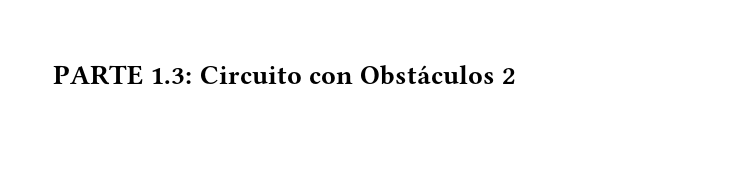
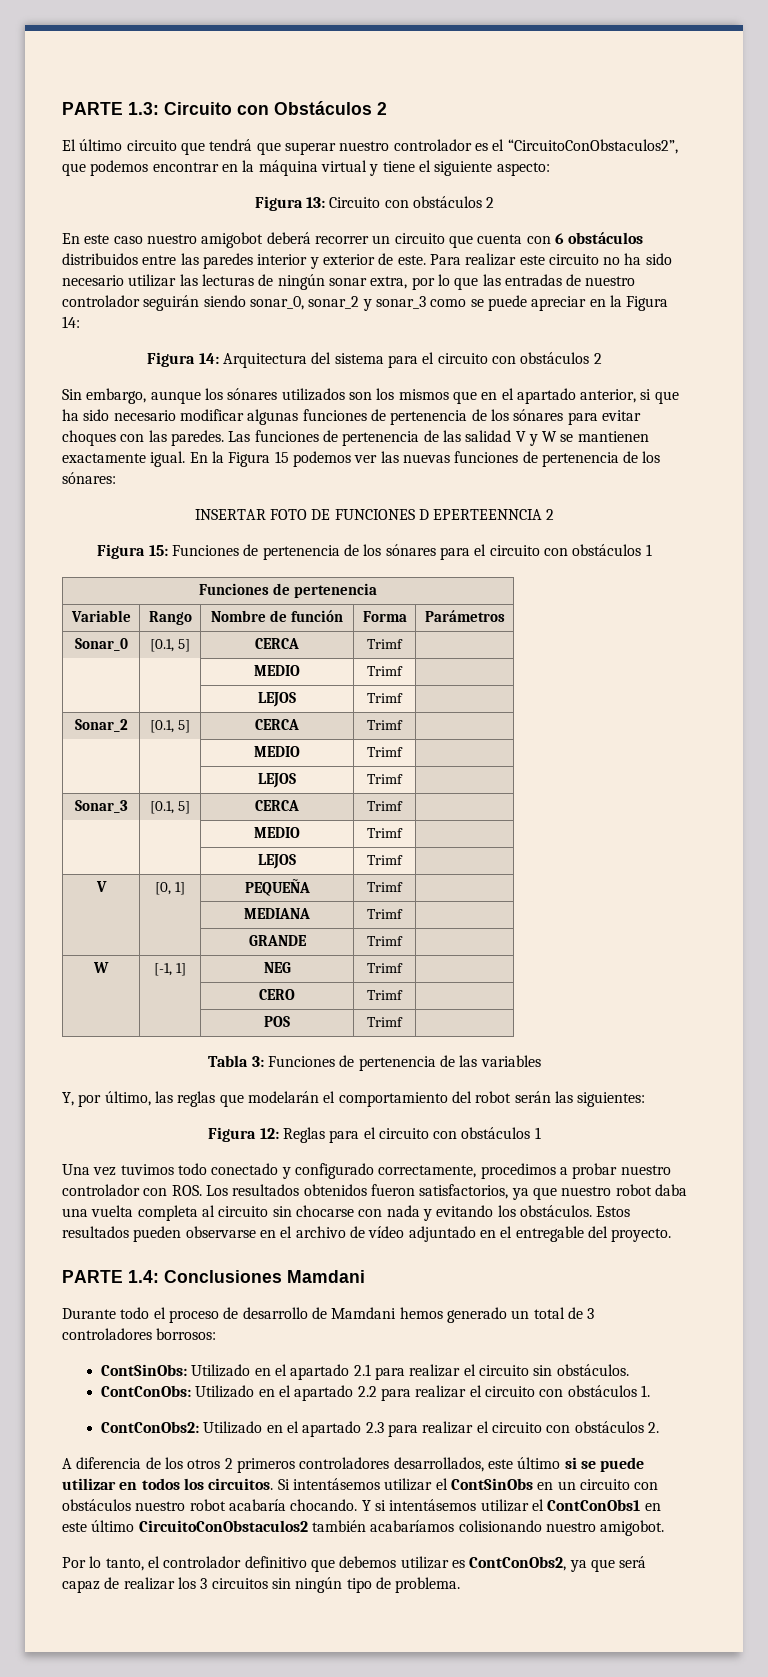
+ El último circuito que tendrá que superar nuestro controlador es el “CircuitoConObstaculos2”, que podemos encontrar en la máquina virtual y tiene el siguiente aspecto:
+ Figura 13: Circuito con obstáculos 2
+ En este caso nuestro amigobot deberá recorrer un circuito que cuenta con 6 obstáculos distribuidos entre las paredes interior y exterior de este. Para realizar este circuito no ha sido necesario utilizar las lecturas de ningún sonar extra, por lo que las entradas de nuestro controlador seguirán siendo sonar_0, sonar_2 y sonar_3 como se puede apreciar en la Figura 14:
+ Figura 14: Arquitectura del sistema para el circuito con obstáculos 2
+ Sin embargo, aunque los sónares utilizados son los mismos que en el apartado anterior, si que ha sido necesario modificar algunas funciones de pertenencia de los sónares para evitar choques con las paredes. Las funciones de pertenencia de las salidad V y W se mantienen exactamente igual. En la Figura 15 podemos ver las nuevas funciones de pertenencia de los sónares:
+ INSERTAR FOTO DE FUNCIONES D EPERTEENNCIA 2
+ Figura 15: Funciones de pertenencia de los sónares para el circuito con obstáculos 1
+ Funciones de pertenencia
+ Variable | Rango | Nombre de función | Forma | Parámetros
+ Sonar_0 | [0.1, 5] | CERCA | Trimf |
+ | | MEDIO | Trimf |
+ | | LEJOS | Trimf |
+ Sonar_2 | [0.1, 5] | CERCA | Trimf |
+ | | MEDIO | Trimf |
+ | | LEJOS | Trimf |
+ Sonar_3 | [0.1, 5] | CERCA | Trimf |
+ | | MEDIO | Trimf |
+ | | LEJOS | Trimf |
+ V | [0, 1] | PEQUEÑA | Trimf |
+ | | MEDIANA | Trimf |
+ | | GRANDE | Trimf |
+ W | [-1, 1] | NEG | Trimf |
+ | | CERO | Trimf |
+ | | POS | Trimf |
+ Tabla 3: Funciones de pertenencia de las variables
+ Y, por último, las reglas que modelarán el comportamiento del robot serán las siguientes:
+ Figura 12: Reglas para el circuito con obstáculos 1
+ Una vez tuvimos todo conectado y configurado correctamente, procedimos a probar nuestro controlador con ROS. Los resultados obtenidos fueron satisfactorios, ya que nuestro robot daba una vuelta completa al circuito sin chocarse con nada y evitando los obstáculos. Estos resultados pueden observarse en el archivo de vídeo adjuntado en el entregable del proyecto.
+ PARTE 1.4: Conclusiones Mamdani
+ Durante todo el proceso de desarrollo de Mamdani hemos generado un total de 3 controladores borrosos:
+ ContSinObs: Utilizado en el apartado 2.1 para realizar el circuito sin obstáculos.
+ ContConObs: Utilizado en el apartado 2.2 para realizar el circuito con obstáculos 1.
+ ContConObs2: Utilizado en el apartado 2.3 para realizar el circuito con obstáculos 2.
+ A diferencia de los otros 2 primeros controladores desarrollados, este último si se puede utilizar en todos los circuitos. Si intentásemos utilizar el ContSinObs en un circuito con obstáculos nuestro robot acabaría chocando. Y si intentásemos utilizar el ContConObs1 en este último CircuitoConObstaculos2 también acabaríamos colisionando nuestro amigobot.
+ Por lo tanto, el controlador definitivo que debemos utilizar es ContConObs2, ya que será capaz de realizar los 3 circuitos sin ningún tipo de problema.

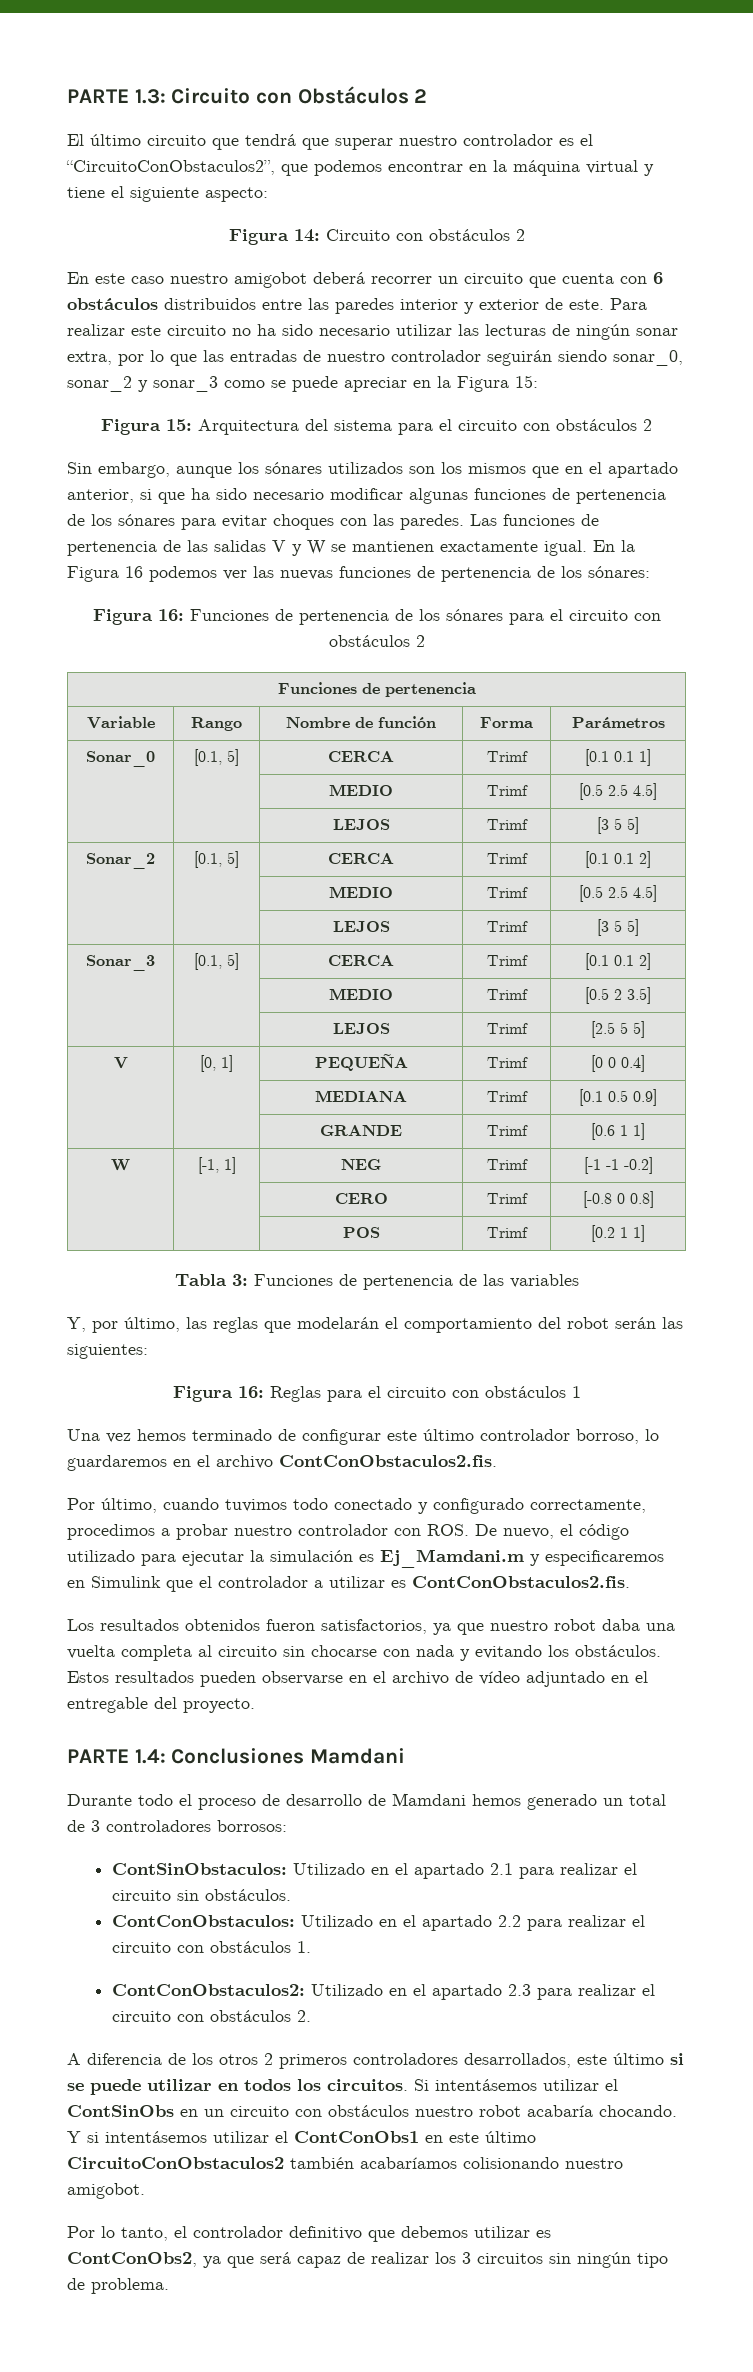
- Figura 13: Circuito con obstáculos 2
+ Figura 14: Circuito con obstáculos 2
- Para realizar este circuito no ha sido necesario utilizar las lecturas de ningún sonar extra, por lo que las entradas de nuestro controlador seguirán siendo sonar_0, sonar_2 y sonar_3 como se puede apreciar en la Figura 14:
- Figura 14: Arquitectura del sistema para el circuito con obstáculos 2
+ Para realizar este circuito no ha sido necesario utilizar las lecturas de ningún sonar extra, por lo que las entradas de nuestro controlador seguirán siendo sonar_0, sonar_2 y sonar_3 como se puede apreciar en la Figura 15:
+ Figura 15: Arquitectura del sistema para el circuito con obstáculos 2
- Las funciones de pertenencia de las salidad V y W se mantienen exactamente igual.
+ Las funciones de pertenencia de las salidas V y W se mantienen exactamente igual.
- En la Figura 15 podemos ver las nuevas funciones de pertenencia de los sónares:
+ En la Figura 16 podemos ver las nuevas funciones de pertenencia de los sónares:
- INSERTAR FOTO DE FUNCIONES D EPERTEENNCIA 2
- Figura 15: Funciones de pertenencia de los sónares para el circuito con obstáculos 1
+ Figura 16: Funciones de pertenencia de los sónares para el circuito con obstáculos 2
- Sonar_0 | [0.1, 5] | CERCA | Trimf |
- | | MEDIO | Trimf |
- | | LEJOS | Trimf |
+ Sonar_0 | [0.1, 5] | CERCA | Trimf | [0.1 0.1 1]
+ | | MEDIO | Trimf | [0.5 2.5 4.5]
+ | | LEJOS | Trimf | [3 5 5]
- Sonar_2 | [0.1, 5] | CERCA | Trimf |
- | | MEDIO | Trimf |
- | | LEJOS | Trimf |
+ Sonar_2 | [0.1, 5] | CERCA | Trimf | [0.1 0.1 2]
+ | | MEDIO | Trimf | [0.5 2.5 4.5]
+ | | LEJOS | Trimf | [3 5 5]
- Sonar_3 | [0.1, 5] | CERCA | Trimf |
- | | MEDIO | Trimf |
- | | LEJOS | Trimf |
+ Sonar_3 | [0.1, 5] | CERCA | Trimf | [0.1 0.1 2]
+ | | MEDIO | Trimf | [0.5 2 3.5]
+ | | LEJOS | Trimf | [2.5 5 5]
- V | [0, 1] | PEQUEÑA | Trimf |
+ V | [0, 1] | PEQUEÑA | Trimf | [0 0 0.4]
- | | MEDIANA | Trimf |
+ | | MEDIANA | Trimf | [0.1 0.5 0.9]
- | | GRANDE | Trimf |
+ | | GRANDE | Trimf | [0.6 1 1]
- W | [-1, 1] | NEG | Trimf |
+ W | [-1, 1] | NEG | Trimf | [-1 -1 -0.2]
- | | CERO | Trimf |
+ | | CERO | Trimf | [-0.8 0 0.8]
- | | POS | Trimf |
+ | | POS | Trimf | [0.2 1 1]
- Figura 12: Reglas para el circuito con obstáculos 1
+ Figura 16: Reglas para el circuito con obstáculos 1
- Una vez tuvimos todo conectado y configurado correctamente, procedimos a probar nuestro controlador con ROS. Los resultados obtenidos fueron satisfactorios, ya que nuestro robot daba una vuelta completa al circuito sin chocarse con nada y evitando los obstáculos.
+ Una vez hemos terminado de configurar este último controlador borroso, lo guardaremos en el archivo ContConObstaculos2.fis.
+ Por último, cuando tuvimos todo conectado y configurado correctamente, procedimos a probar nuestro controlador con ROS. De nuevo, el código utilizado para ejecutar la simulación es Ej_Mamdani.m y especificaremos en Simulink que el controlador a utilizar es ContConObstaculos2.fis.
+ Los resultados obtenidos fueron satisfactorios, ya que nuestro robot daba una vuelta completa al circuito sin chocarse con nada y evitando los obstáculos.
- ContSinObs: Utilizado en el apartado 2.1 para realizar el circuito sin obstáculos.
+ ContSinObstaculos: Utilizado en el apartado 2.1 para realizar el circuito sin obstáculos.
- ContConObs: Utilizado en el apartado 2.2 para realizar el circuito con obstáculos 1.
+ ContConObstaculos: Utilizado en el apartado 2.2 para realizar el circuito con obstáculos 1.
- ContConObs2: Utilizado en el apartado 2.3 para realizar el circuito con obstáculos 2.
+ ContConObstaculos2: Utilizado en el apartado 2.3 para realizar el circuito con obstáculos 2.

